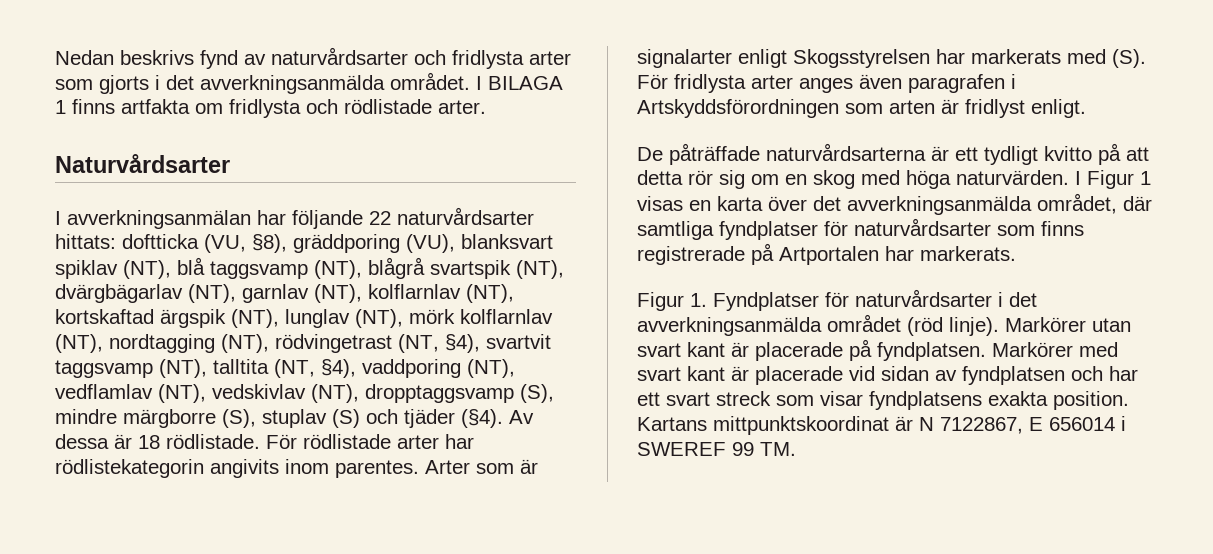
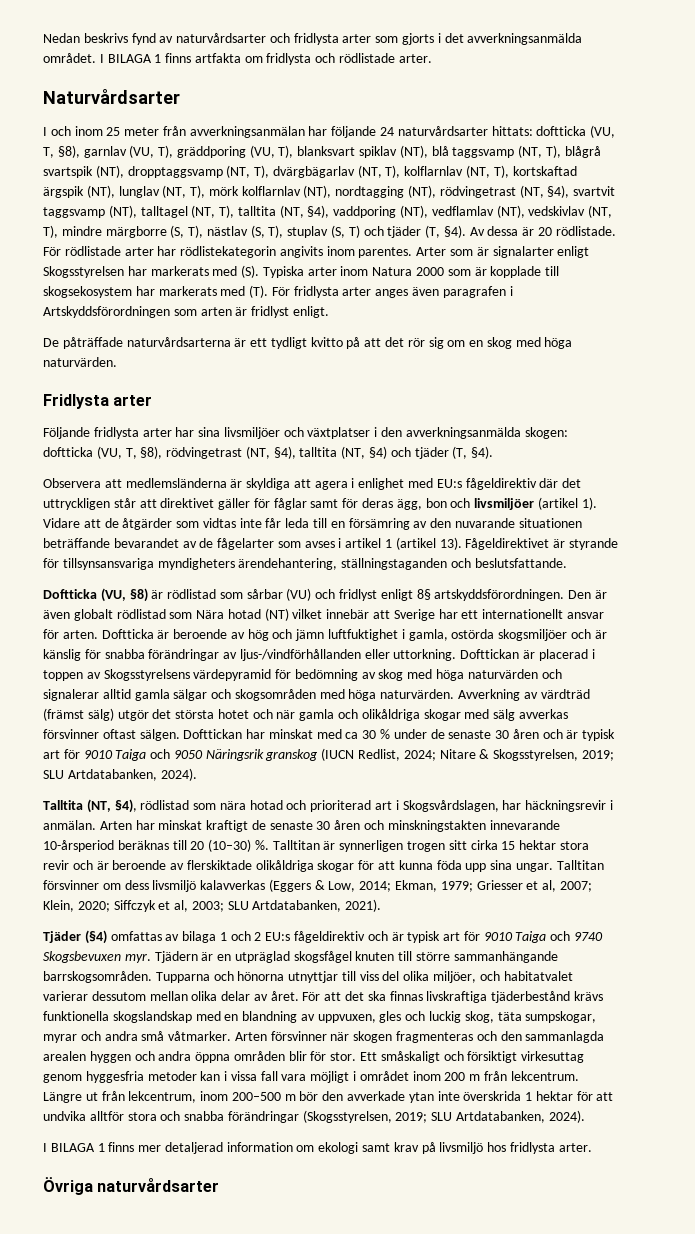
- I avverkningsanmälan har följande 22 naturvårdsarter hittats: doftticka (VU, §8), gräddporing (VU), blanksvart spiklav (NT), blå taggsvamp (NT), blågrå svartspik (NT), dvärgbägarlav (NT), garnlav (NT), kolflarnlav (NT), kortskaftad ärgspik (NT), lunglav (NT), mörk kolflarnlav (NT), nordtagging (NT), rödvingetrast (NT, §4), svartvit taggsvamp (NT), talltita (NT, §4), vaddporing (NT), vedflamlav (NT), vedskivlav (NT), dropptaggsvamp (S), mindre märgborre (S), stuplav (S) och tjäder (§4).
+ I och inom 25 meter från avverkningsanmälan har följande 24 naturvårdsarter hittats: doftticka (VU, T, §8), garnlav (VU, T), gräddporing (VU, T), blanksvart spiklav (NT), blå taggsvamp (NT, T), blågrå svartspik (NT), dropptaggsvamp (NT, T), dvärgbägarlav (NT, T), kolflarnlav (NT, T), kortskaftad ärgspik (NT), lunglav (NT, T), mörk kolflarnlav (NT), nordtagging (NT), rödvingetrast (NT, §4), svartvit taggsvamp (NT), talltagel (NT, T), talltita (NT, §4), vaddporing (NT), vedflamlav (NT), vedskivlav (NT, T), mindre märgborre (S, T), nästlav (S, T), stuplav (S, T) och tjäder (T, §4).
- Av dessa är 18 rödlistade.
+ Av dessa är 20 rödlistade.
- Arter som är signalarter enligt Skogsstyrelsen har markerats med (S). För fridlysta arter anges även paragrafen i Artskyddsförordningen som arten är fridlyst enligt.
+ Arter som är signalarter enligt Skogsstyrelsen har markerats med (S). Typiska arter inom Natura 2000 som är kopplade till skogsekosystem har markerats med (T). För fridlysta arter anges även paragrafen i Artskyddsförordningen som arten är fridlyst enligt.
- De påträffade naturvårdsarterna är ett tydligt kvitto på att detta rör sig om en skog med höga naturvärden. I Figur 1 visas en karta över det avverkningsanmälda området, där samtliga fyndplatser för naturvårdsarter som finns registrerade på Artportalen har markerats.
- Figur 1. Fyndplatser för naturvårdsarter i det avverkningsanmälda området (röd linje). Markörer utan svart kant är placerade på fyndplatsen. Markörer med svart kant är placerade vid sidan av fyndplatsen och har ett svart streck som visar fyndplatsens exakta position. Kartans mittpunktskoordinat är N 7122867, E 656014 i SWEREF 99 TM.
+ De påträffade naturvårdsarterna är ett tydligt kvitto på att det rör sig om en skog med höga naturvärden.
+ Fridlysta arter
+ Följande fridlysta arter har sina livsmiljöer och växtplatser i den avverkningsanmälda skogen: doftticka (VU, T, §8), rödvingetrast (NT, §4), talltita (NT, §4) och tjäder (T, §4).
+ Observera att medlemsländerna är skyldiga att agera i enlighet med EU:s fågeldirektiv där det uttryckligen står att direktivet gäller för fåglar samt för deras ägg, bon och livsmiljöer (artikel 1). Vidare att de åtgärder som vidtas inte får leda till en försämring av den nuvarande situationen beträffande bevarandet av de fågelarter som avses i artikel 1 (artikel 13). Fågeldirektivet är styrande för tillsynsansvariga myndigheters ärendehantering, ställningstaganden och beslutsfattande.
+ Doftticka (VU, §8) är rödlistad som sårbar (VU) och fridlyst enligt 8§ artskyddsförordningen. Den är även globalt rödlistad som Nära hotad (NT) vilket innebär att Sverige har ett internationellt ansvar för arten. Doftticka är beroende av hög och jämn luftfuktighet i gamla, ostörda skogsmiljöer och är känslig för snabba förändringar av ljus-/vindförhållanden eller uttorkning. Dofttickan är placerad i toppen av Skogsstyrelsens värdepyramid för bedömning av skog med höga naturvärden och signalerar alltid gamla sälgar och skogsområden med höga naturvärden. Avverkning av värdträd (främst sälg) utgör det största hotet och när gamla och olikåldriga skogar med sälg avverkas försvinner oftast sälgen. Dofttickan har minskat med ca 30 % under de senaste 30 åren och är typisk art för 9010 Taiga och 9050 Näringsrik granskog (IUCN Redlist, 2024; Nitare & Skogsstyrelsen, 2019; SLU Artdatabanken, 2024).
+ Talltita (NT, §4), rödlistad som nära hotad och prioriterad art i Skogsvårdslagen, har häckningsrevir i anmälan. Arten har minskat kraftigt de senaste 30 åren och minskningstakten innevarande 10-årsperiod beräknas till 20 (10–30) %. Talltitan är synnerligen trogen sitt cirka 15 hektar stora revir och är beroende av flerskiktade olikåldriga skogar för att kunna föda upp sina ungar. Talltitan försvinner om dess livsmiljö kalavverkas (Eggers & Low, 2014; Ekman, 1979; Griesser et al, 2007; Klein, 2020; Siffczyk et al, 2003; SLU Artdatabanken, 2021).
+ Tjäder (§4) omfattas av bilaga 1 och 2 EU:s fågeldirektiv och är typisk art för 9010 Taiga och 9740 Skogsbevuxen myr. Tjädern är en utpräglad skogsfågel knuten till större sammanhängande barrskogsområden. Tupparna och hönorna utnyttjar till viss del olika miljöer, och habitatvalet varierar dessutom mellan olika delar av året. För att det ska finnas livskraftiga tjäderbestånd krävs funktionella skogslandskap med en blandning av uppvuxen, gles och luckig skog, täta sumpskogar, myrar och andra små våtmarker. Arten försvinner när skogen fragmenteras och den sammanlagda arealen hyggen och andra öppna områden blir för stor. Ett småskaligt och försiktigt virkesuttag genom hyggesfria metoder kan i vissa fall vara möjligt i området inom 200 m från lekcentrum. Längre ut från lekcentrum, inom 200–500 m bör den avverkade ytan inte överskrida 1 hektar för att undvika alltför stora och snabba förändringar (Skogsstyrelsen, 2019; SLU Artdatabanken, 2024).
+ I BILAGA 1 finns mer detaljerad information om ekologi samt krav på livsmiljö hos fridlysta arter.
+ Övriga naturvårdsarter

